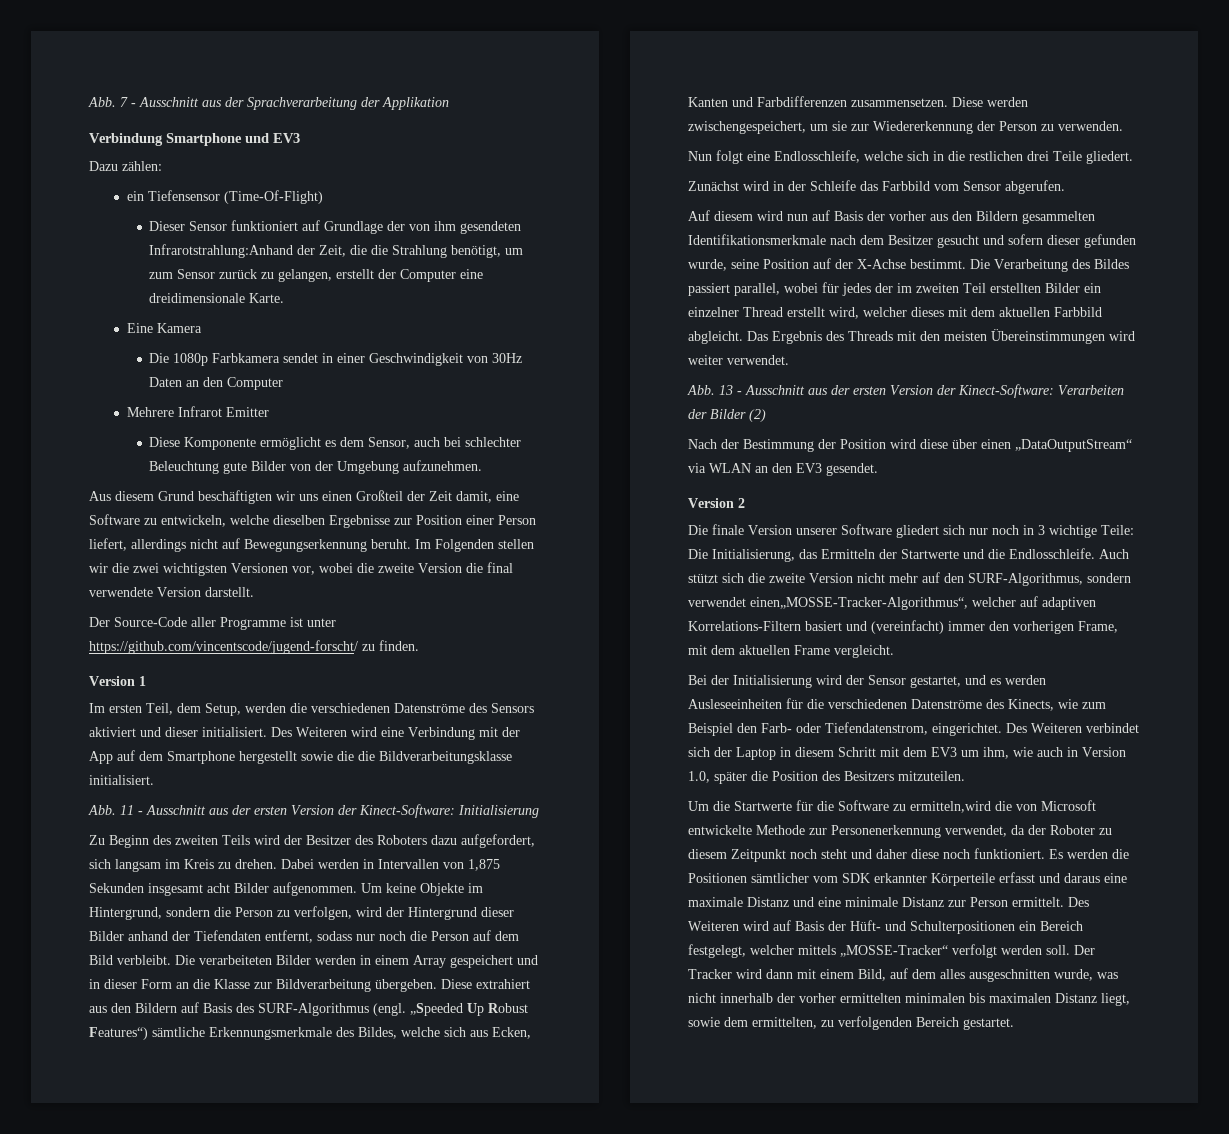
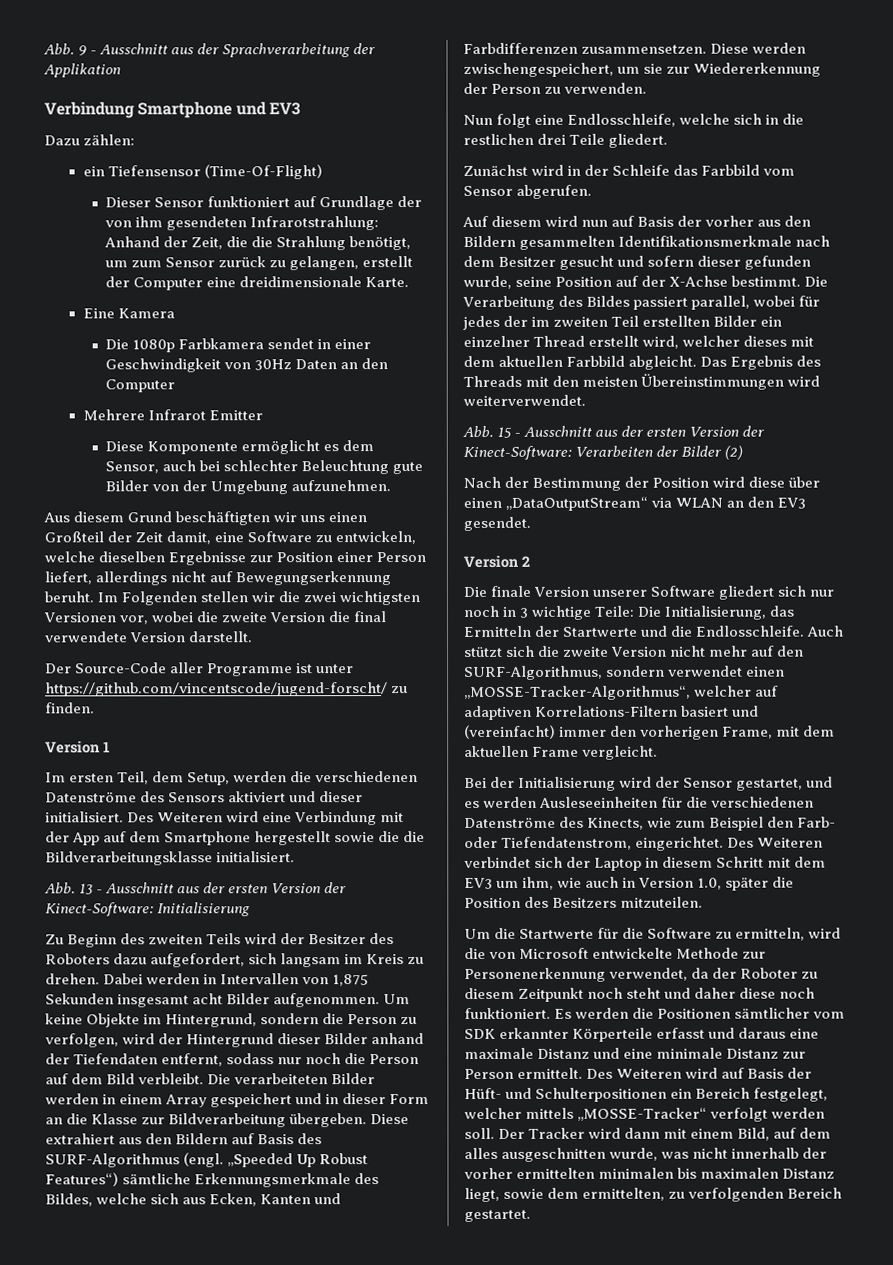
- Abb. 7 - Ausschnitt aus der Sprachverarbeitung der Applikation
+ Abb. 9 - Ausschnitt aus der Sprachverarbeitung der Applikation
- Dieser Sensor funktioniert auf Grundlage der von ihm gesendeten Infrarotstrahlung:Anhand der Zeit, die die Strahlung benötigt, um zum Sensor zurück zu gelangen, erstellt der Computer eine dreidimensionale Karte.
+ Dieser Sensor funktioniert auf Grundlage der von ihm gesendeten Infrarotstrahlung: Anhand der Zeit, die die Strahlung benötigt, um zum Sensor zurück zu gelangen, erstellt der Computer eine dreidimensionale Karte.
- Abb. 11 - Ausschnitt aus der ersten Version der Kinect-Software: Initialisierung
+ Abb. 13 - Ausschnitt aus der ersten Version der Kinect-Software: Initialisierung
- Das Ergebnis des Threads mit den meisten Übereinstimmungen wird weiter verwendet.
- Abb. 13 - Ausschnitt aus der ersten Version der Kinect-Software: Verarbeiten der Bilder (2)
+ Das Ergebnis des Threads mit den meisten Übereinstimmungen wird weiterverwendet.
+ Abb. 15 - Ausschnitt aus der ersten Version der Kinect-Software: Verarbeiten der Bilder (2)
- Auch stützt sich die zweite Version nicht mehr auf den SURF-Algorithmus, sondern verwendet einen„MOSSE-Tracker-Algorithmus“, welcher auf adaptiven Korrelations-Filtern basiert und (vereinfacht) immer den vorherigen Frame, mit dem aktuellen Frame vergleicht.
+ Auch stützt sich die zweite Version nicht mehr auf den SURF-Algorithmus, sondern verwendet einen „MOSSE-Tracker-Algorithmus“, welcher auf adaptiven Korrelations-Filtern basiert und (vereinfacht) immer den vorherigen Frame, mit dem aktuellen Frame vergleicht.
- Um die Startwerte für die Software zu ermitteln,wird die von Microsoft entwickelte Methode zur Personenerkennung verwendet, da der Roboter zu diesem Zeitpunkt noch steht und daher diese noch funktioniert.
+ Um die Startwerte für die Software zu ermitteln, wird die von Microsoft entwickelte Methode zur Personenerkennung verwendet, da der Roboter zu diesem Zeitpunkt noch steht und daher diese noch funktioniert.

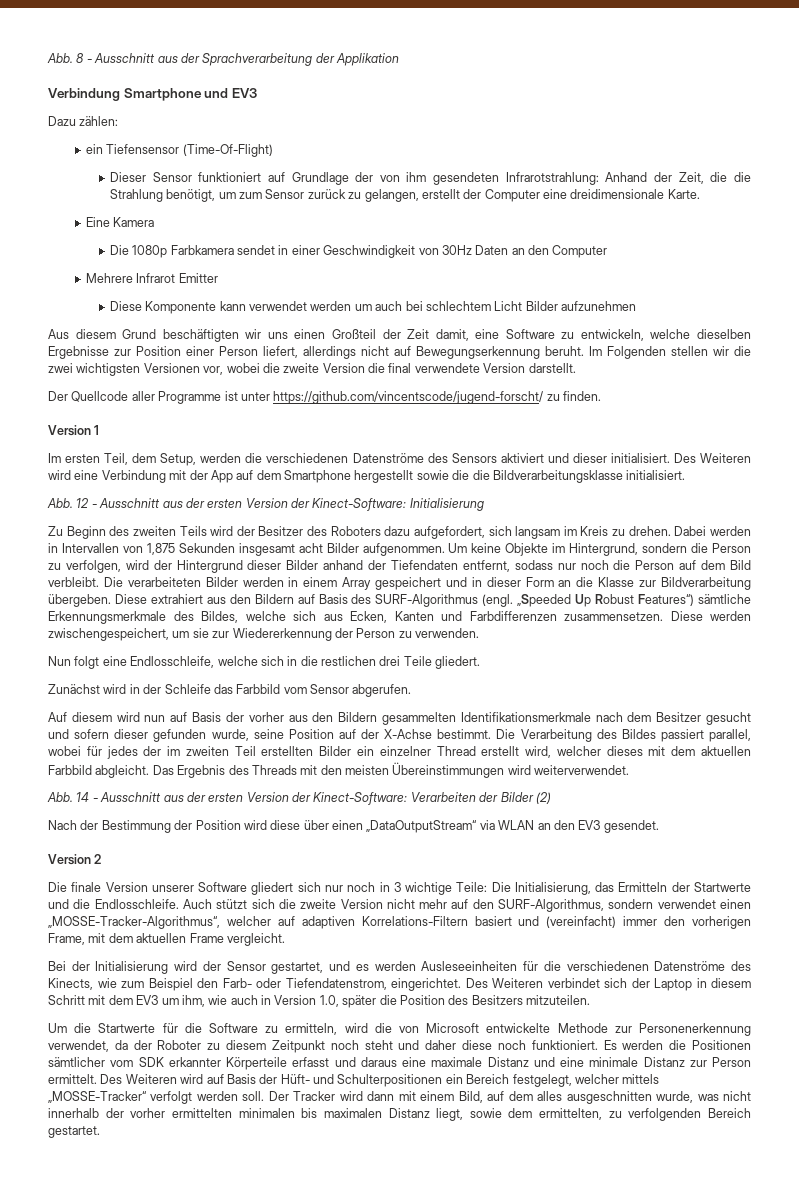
- Abb. 9 - Ausschnitt aus der Sprachverarbeitung der Applikation
+ Abb. 8 - Ausschnitt aus der Sprachverarbeitung der Applikation
- Diese Komponente ermöglicht es dem Sensor, auch bei schlechter Beleuchtung gute Bilder von der Umgebung aufzunehmen.
+ Diese Komponente kann verwendet werden um auch bei schlechtem Licht Bilder aufzunehmen
- Der Source-Code aller Programme ist unter https://github.com/vincentscode/jugend-forscht/ zu finden.
+ Der Quellcode aller Programme ist unter https://github.com/vincentscode/jugend-forscht/ zu finden.
- Abb. 13 - Ausschnitt aus der ersten Version der Kinect-Software: Initialisierung
+ Abb. 12 - Ausschnitt aus der ersten Version der Kinect-Software: Initialisierung
- Abb. 15 - Ausschnitt aus der ersten Version der Kinect-Software: Verarbeiten der Bilder (2)
+ Abb. 14 - Ausschnitt aus der ersten Version der Kinect-Software: Verarbeiten der Bilder (2)

